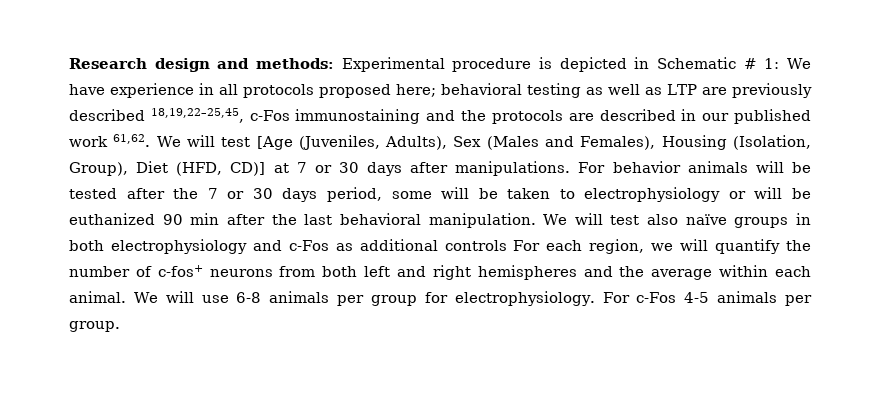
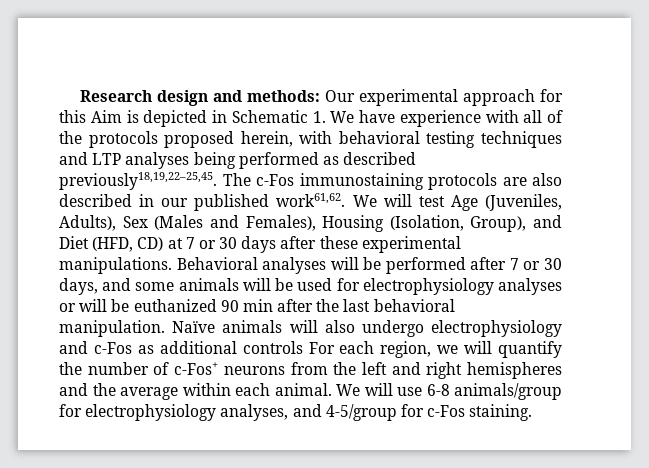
- Research design and methods: Experimental procedure is depicted in Schematic # 1: We have experience in all protocols proposed here; behavioral testing as well as LTP are previously described 18,19,22–25,45, c-Fos immunostaining and the protocols are described in our published work 61,62. We will test [Age (Juveniles, Adults), Sex (Males and Females), Housing (Isolation, Group), Diet (HFD, CD)] at 7 or 30 days after manipulations. For behavior animals will be tested after the 7 or 30 days period, some will be taken to electrophysiology or will be euthanized 90 min after the last behavioral manipulation.
+ Research design and methods: Our experimental approach for this Aim is depicted in Schematic 1. We have experience with all of the protocols proposed herein, with behavioral testing techniques and LTP analyses being performed as described previously18,19,22–25,45. The c-Fos immunostaining protocols are also described in our published work61,62. We will test Age (Juveniles, Adults), Sex (Males and Females), Housing (Isolation, Group), and Diet (HFD, CD) at 7 or 30 days after these experimental manipulations. Behavioral analyses will be performed after 7 or 30 days, and some animals will be used for electrophysiology analyses or will be euthanized 90 min after the last behavioral manipulation.
- We will test also naïve groups in both electrophysiology and c-Fos as additional controls For each region, we will quantify the number of c-fos+ neurons from both left and right hemispheres and the average within each animal.
+ Naïve animals will also undergo electrophysiology and c-Fos as additional controls For each region, we will quantify the number of c-Fos+ neurons from the left and right hemispheres and the average within each animal.
- We will use 6-8 animals per group for electrophysiology. For c-Fos 4-5 animals per group.
+ We will use 6-8 animals/group for electrophysiology analyses, and 4-5/group for c-Fos staining.

